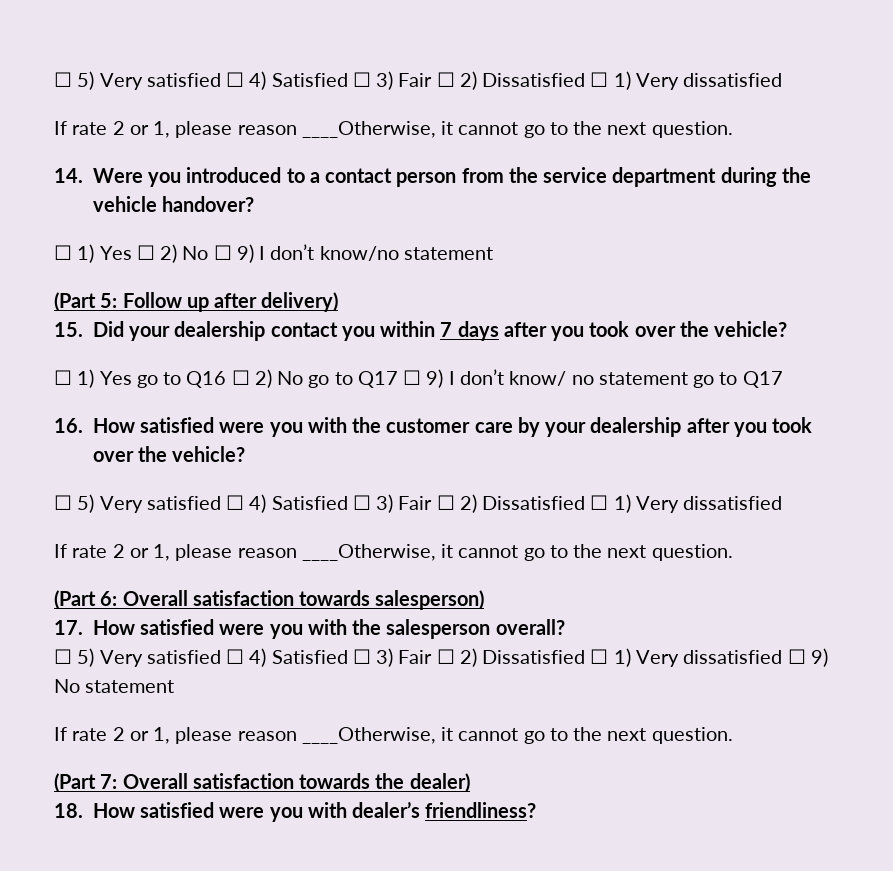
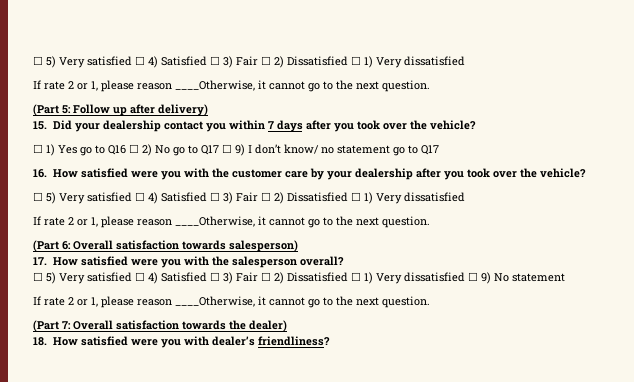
- 14. Were you introduced to a contact person from the service department during the vehicle handover?
- ☐ 1) Yes ☐ 2) No ☐ 9) I don’t know/no statement

